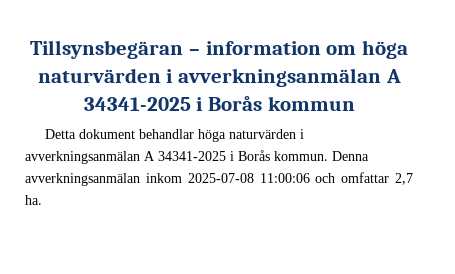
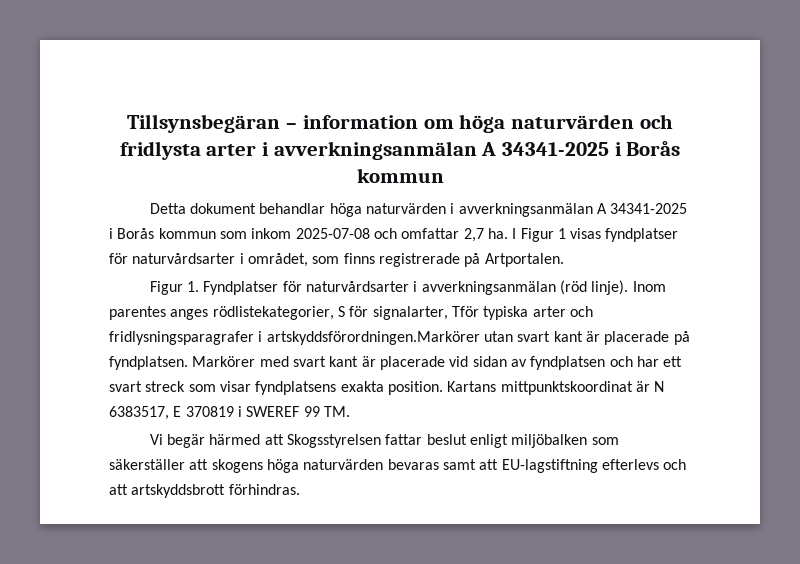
- Tillsynsbegäran – information om höga naturvärden i avverkningsanmälan A 34341-2025 i Borås kommun
+ Tillsynsbegäran – information om höga naturvärden och fridlysta arter i avverkningsanmälan A 34341-2025 i Borås kommun
- Detta dokument behandlar höga naturvärden i avverkningsanmälan A 34341-2025 i Borås kommun. Denna avverkningsanmälan inkom 2025-07-08 11:00:06 och omfattar 2,7 ha.
+ Detta dokument behandlar höga naturvärden i avverkningsanmälan A 34341-2025 i Borås kommun som inkom 2025-07-08 och omfattar 2,7 ha.
+ I Figur 1 visas fyndplatser för naturvårdsarter i området, som finns registrerade på Artportalen.
+ Figur 1. Fyndplatser för naturvårdsarter i avverkningsanmälan (röd linje). Inom parentes anges rödlistekategorier, S för signalarter, Tför typiska arter och fridlysningsparagrafer i artskyddsförordningen.Markörer utan svart kant är placerade på fyndplatsen. Markörer med svart kant är placerade vid sidan av fyndplatsen och har ett svart streck som visar fyndplatsens exakta position. Kartans mittpunktskoordinat är N 6383517, E 370819 i SWEREF 99 TM.
+ Vi begär härmed att Skogsstyrelsen fattar beslut enligt miljöbalken som säkerställer att skogens höga naturvärden bevaras samt att EU-lagstiftning efterlevs och att artskyddsbrott förhindras.

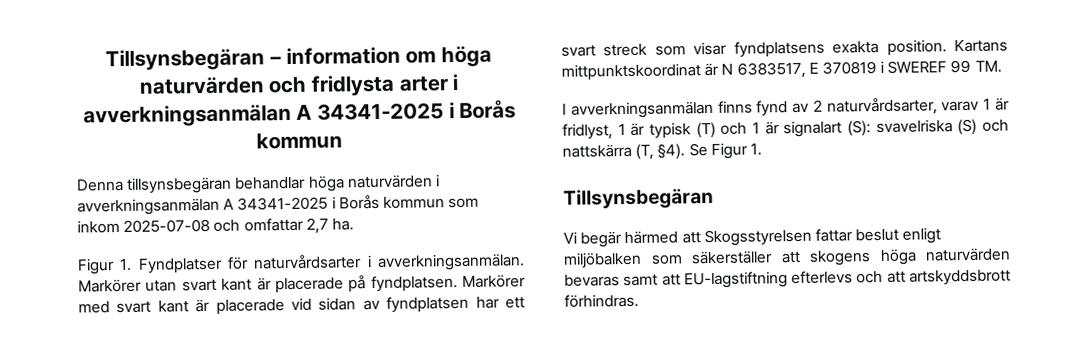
- Detta dokument behandlar höga naturvärden i avverkningsanmälan A 34341-2025 i Borås kommun som inkom 2025-07-08 och omfattar 2,7 ha. I Figur 1 visas fyndplatser för naturvårdsarter i området, som finns registrerade på Artportalen.
+ Denna tillsynsbegäran behandlar höga naturvärden i avverkningsanmälan A 34341-2025 i Borås kommun som inkom 2025-07-08 och omfattar 2,7 ha.
- Figur 1. Fyndplatser för naturvårdsarter i avverkningsanmälan (röd linje). Inom parentes anges rödlistekategorier, S för signalarter, Tför typiska arter och fridlysningsparagrafer i artskyddsförordningen.Markörer utan svart kant är placerade på fyndplatsen.
+ Figur 1. Fyndplatser för naturvårdsarter i avverkningsanmälan. Markörer utan svart kant är placerade på fyndplatsen.
- Markörer med svart kant är placerade vid sidan av fyndplatsen och har ett svart streck som visar fyndplatsens exakta position.
+ Markörer med svart kant är placerade vid sidan av fyndplatsen har ett svart streck som visar fyndplatsens exakta position.
+ I avverkningsanmälan finns fynd av 2 naturvårdsarter, varav 1 är fridlyst, 1 är typisk (T) och 1 är signalart (S): svavelriska (S) och nattskärra (T, §4). Se Figur 1.
+ Tillsynsbegäran

